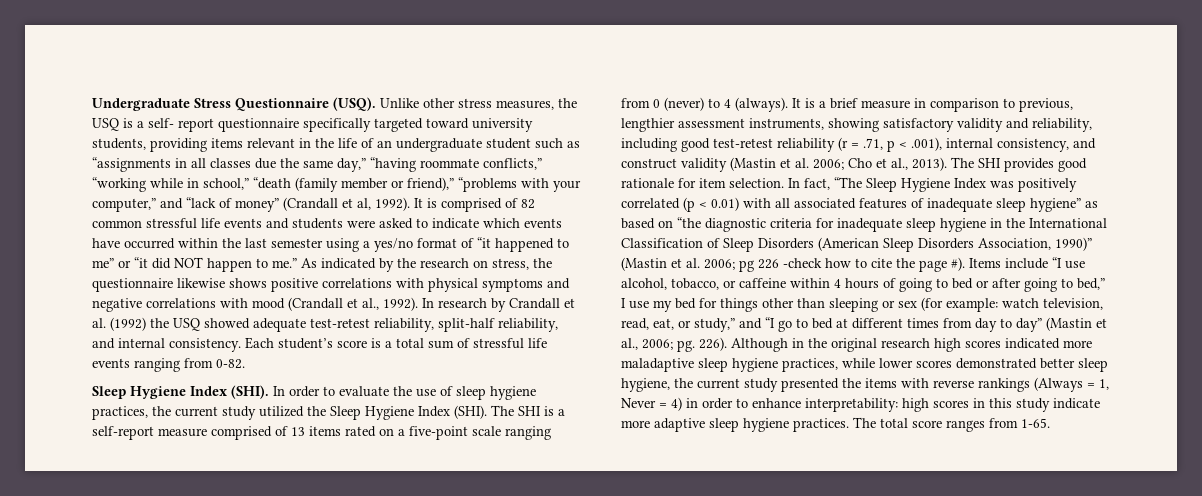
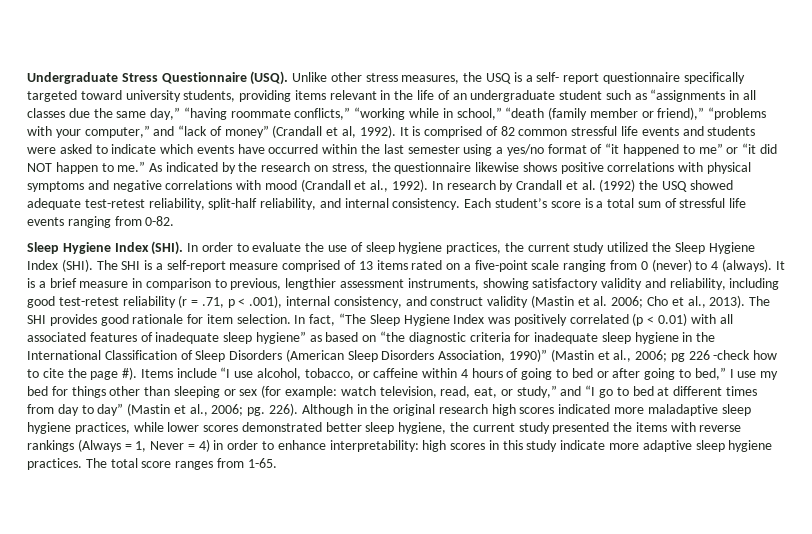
- In fact, “The Sleep Hygiene Index was positively correlated (p < 0.01) with all associated features of inadequate sleep hygiene” as based on “the diagnostic criteria for inadequate sleep hygiene in the International Classification of Sleep Disorders (American Sleep Disorders Association, 1990)” (Mastin et al. 2006; pg 226 -check how to cite the page #).
+ In fact, “The Sleep Hygiene Index was positively correlated (p < 0.01) with all associated features of inadequate sleep hygiene” as based on “the diagnostic criteria for inadequate sleep hygiene in the International Classification of Sleep Disorders (American Sleep Disorders Association, 1990)” (Mastin et al., 2006; pg 226 -check how to cite the page #).

